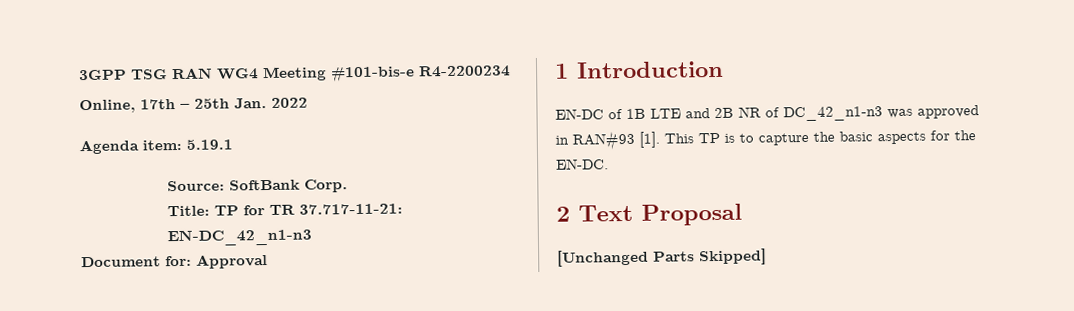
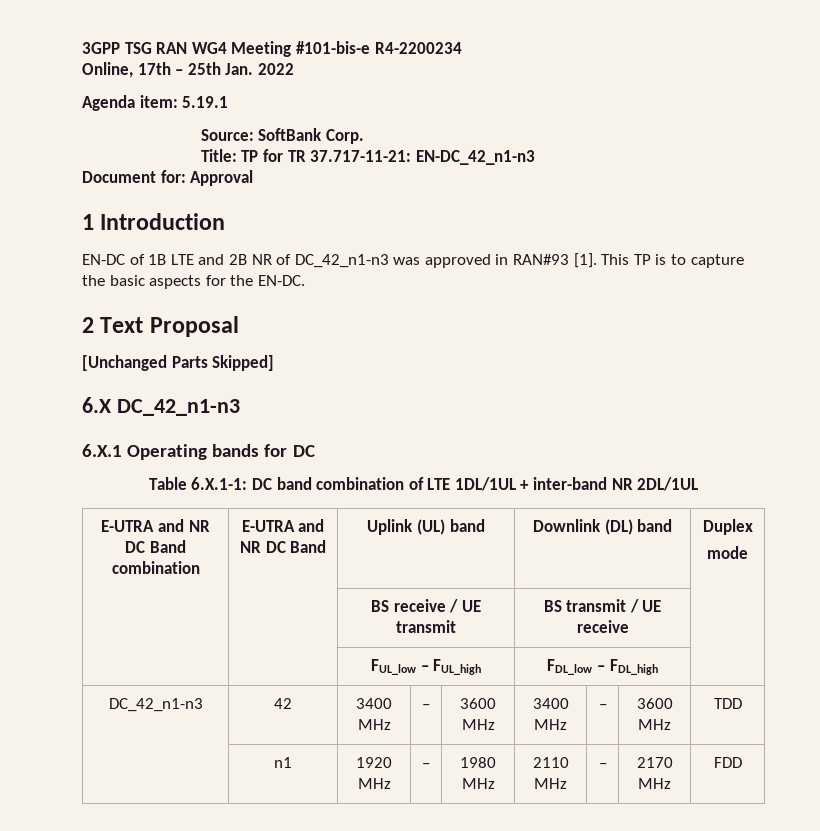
+ 6.X DC_42_n1-n3
+ 6.X.1 Operating bands for DC
+ Table 6.X.1-1: DC band combination of LTE 1DL/1UL + inter-band NR 2DL/1UL
+ E-UTRA and NR DC Band combination | E-UTRA and NR DC Band | Uplink (UL) band | Downlink (DL) band | Duplex
+ mode
+ | | BS receive / UE transmit | BS transmit / UE receive |
+ | | FUL_low – FUL_high | FDL_low – FDL_high |
+ DC_42_n1-n3 | 42 | 3400 MHz | – | 3600 MHz | 3400 MHz | – | 3600 MHz | TDD
+ | n1 | 1920 MHz | – | 1980 MHz | 2110 MHz | – | 2170 MHz | FDD

